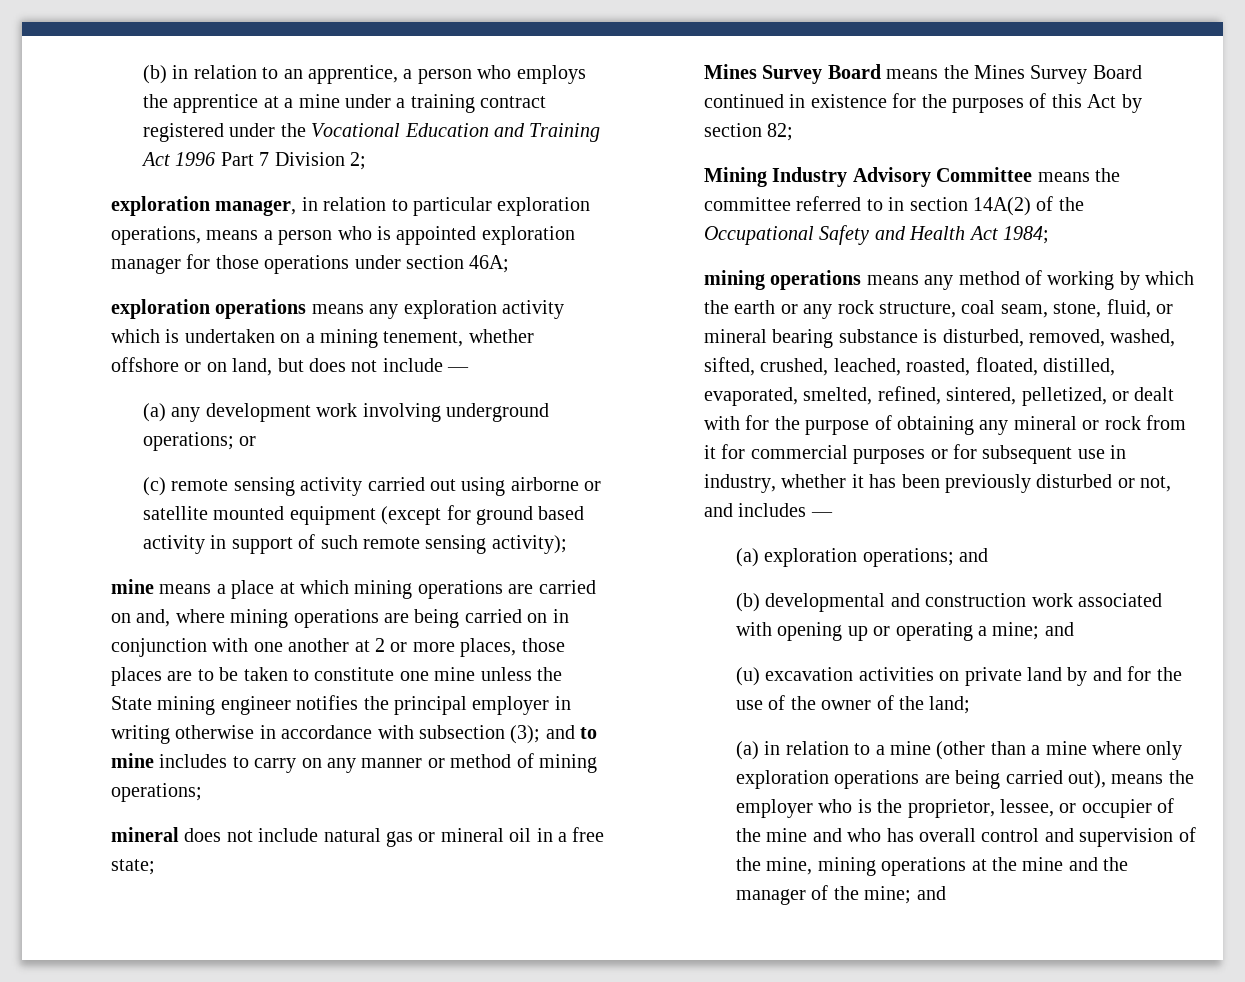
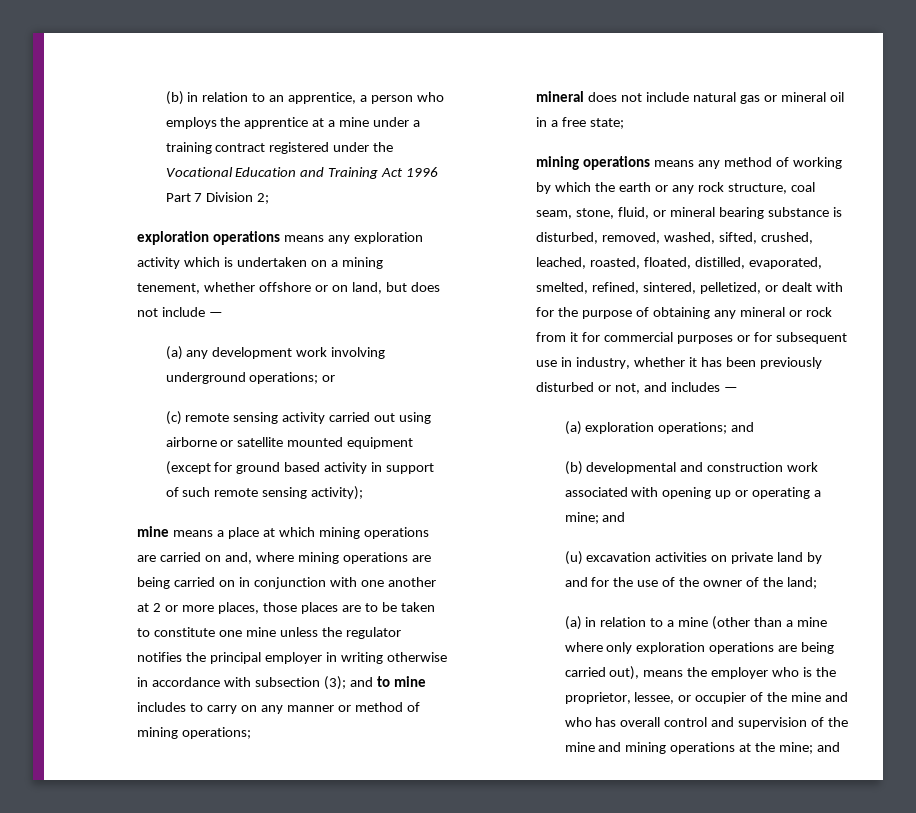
- exploration manager, in relation to particular exploration operations, means a person who is appointed exploration manager for those operations under section 46A;
- mine means a place at which mining operations are carried on and, where mining operations are being carried on in conjunction with one another at 2 or more places, those places are to be taken to constitute one mine unless the State mining engineer notifies the principal employer in writing otherwise in accordance with subsection (3);
+ mine means a place at which mining operations are carried on and, where mining operations are being carried on in conjunction with one another at 2 or more places, those places are to be taken to constitute one mine unless the regulator notifies the principal employer in writing otherwise in accordance with subsection (3);
- Mines Survey Board means the Mines Survey Board continued in existence for the purposes of this Act by section 82;
- Mining Industry Advisory Committee means the committee referred to in section 14A(2) of the Occupational Safety and Health Act 1984;
- (a) in relation to a mine (other than a mine where only exploration operations are being carried out), means the employer who is the proprietor, lessee, or occupier of the mine and who has overall control and supervision of the mine, mining operations at the mine and the manager of the mine; and
+ (a) in relation to a mine (other than a mine where only exploration operations are being carried out), means the employer who is the proprietor, lessee, or occupier of the mine and who has overall control and supervision of the mine and mining operations at the mine; and

